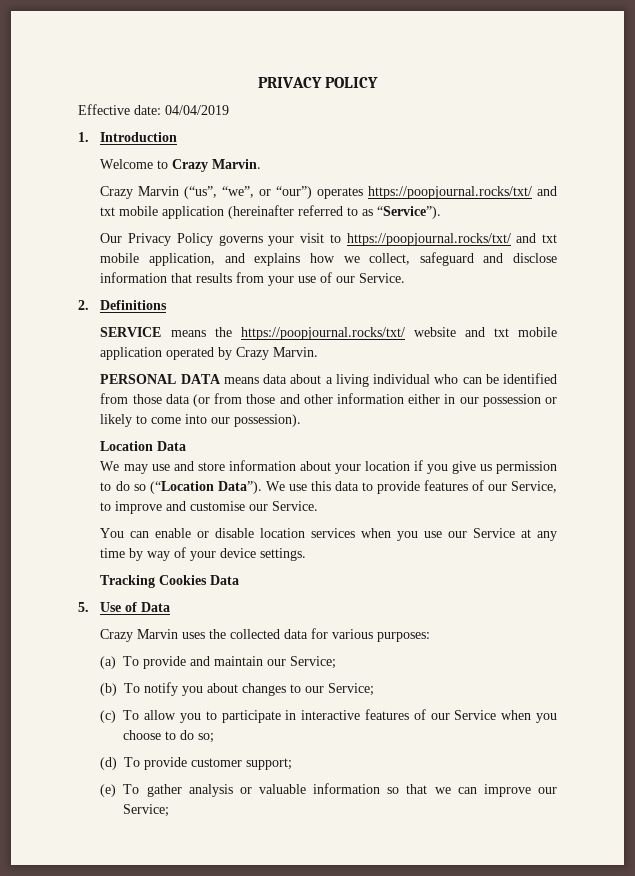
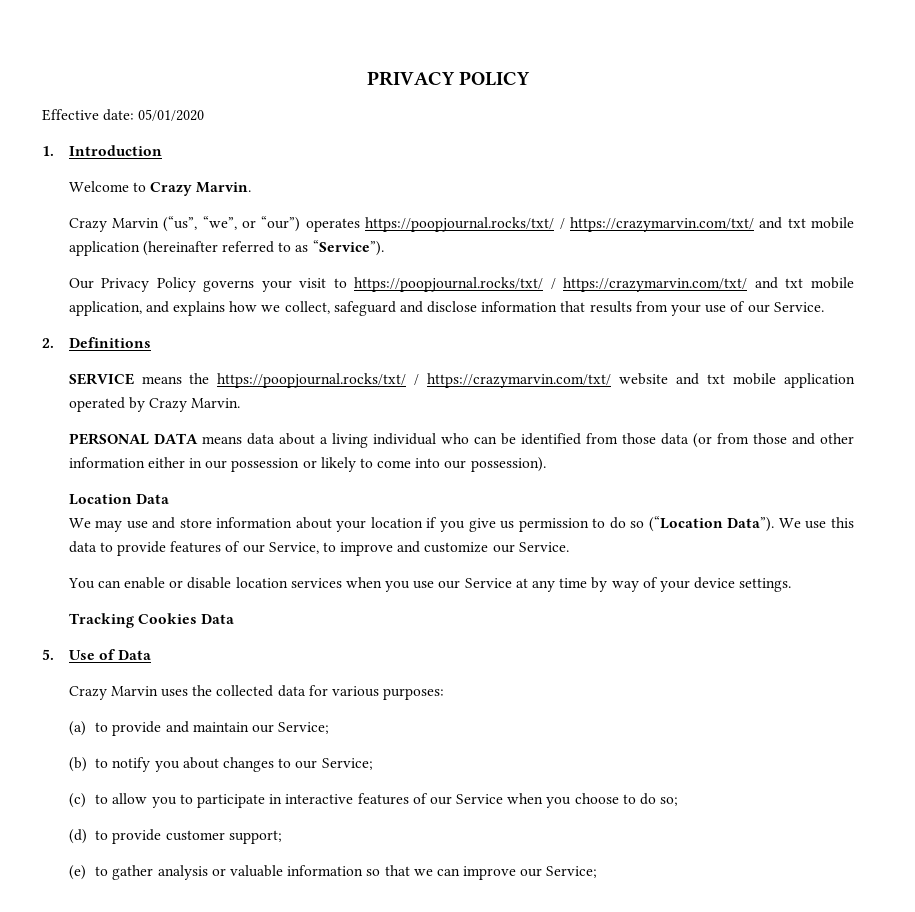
- Effective date: 04/04/2019
+ Effective date: 05/01/2020
- Crazy Marvin (“us”, “we”, or “our”) operates https://poopjournal.rocks/txt/ and txt mobile application (hereinafter referred to as “Service”).
+ Crazy Marvin (“us”, “we”, or “our”) operates https://poopjournal.rocks/txt/ / https://crazymarvin.com/txt/ and txt mobile application (hereinafter referred to as “Service”).
- Our Privacy Policy governs your visit to https://poopjournal.rocks/txt/ and txt mobile application, and explains how we collect, safeguard and disclose information that results from your use of our Service.
+ Our Privacy Policy governs your visit to https://poopjournal.rocks/txt/ / https://crazymarvin.com/txt/ and txt mobile application, and explains how we collect, safeguard and disclose information that results from your use of our Service.
- SERVICE means the https://poopjournal.rocks/txt/ website and txt mobile application operated by Crazy Marvin.
+ SERVICE means the https://poopjournal.rocks/txt/ / https://crazymarvin.com/txt/ website and txt mobile application operated by Crazy Marvin.
- We use this data to provide features of our Service, to improve and customise our Service.
+ We use this data to provide features of our Service, to improve and customize our Service.
- (a) To provide and maintain our Service;
+ (a) to provide and maintain our Service;
- (b) To notify you about changes to our Service;
+ (b) to notify you about changes to our Service;
- (c) To allow you to participate in interactive features of our Service when you choose to do so;
+ (c) to allow you to participate in interactive features of our Service when you choose to do so;
- (d) To provide customer support;
+ (d) to provide customer support;
- (e) To gather analysis or valuable information so that we can improve our Service;
+ (e) to gather analysis or valuable information so that we can improve our Service;

